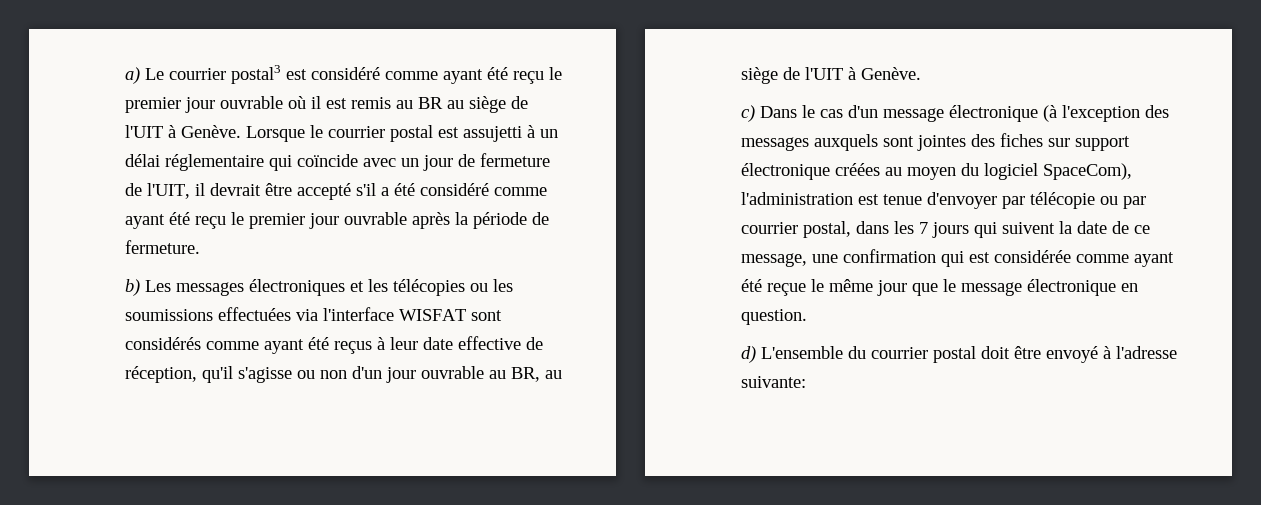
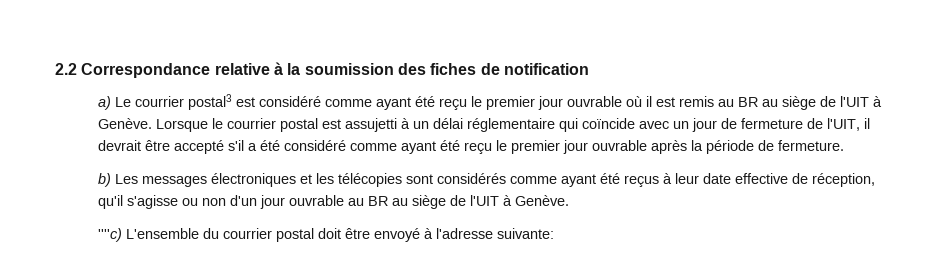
+ 2.2 Correspondance relative à la soumission des fiches de notification
- b) Les messages électroniques et les télécopies ou les soumissions effectuées via l'interface WISFAT sont considérés comme ayant été reçus à leur date effective de réception, qu'il s'agisse ou non d'un jour ouvrable au BR, au siège de l'UIT à Genève.
+ b) Les messages électroniques et les télécopies sont considérés comme ayant été reçus à leur date effective de réception, qu'il s'agisse ou non d'un jour ouvrable au BR au siège de l'UIT à Genève.
- c) Dans le cas d'un message électronique (à l'exception des messages auxquels sont jointes des fiches sur support électronique créées au moyen du logiciel SpaceCom), l'administration est tenue d'envoyer par télécopie ou par courrier postal, dans les 7 jours qui suivent la date de ce message, une confirmation qui est considérée comme ayant été reçue le même jour que le message électronique en question.
- d) L'ensemble du courrier postal doit être envoyé à l'adresse suivante:
+ ''''c) L'ensemble du courrier postal doit être envoyé à l'adresse suivante:

